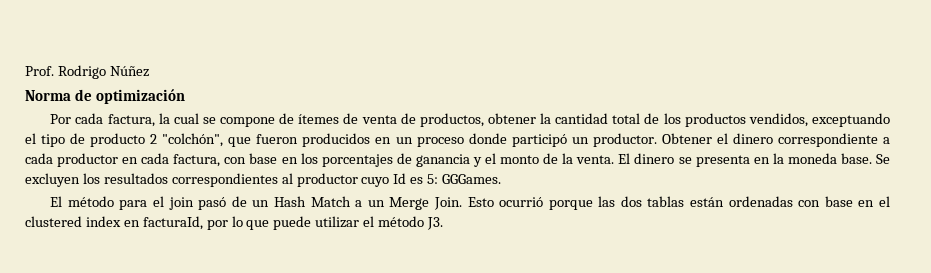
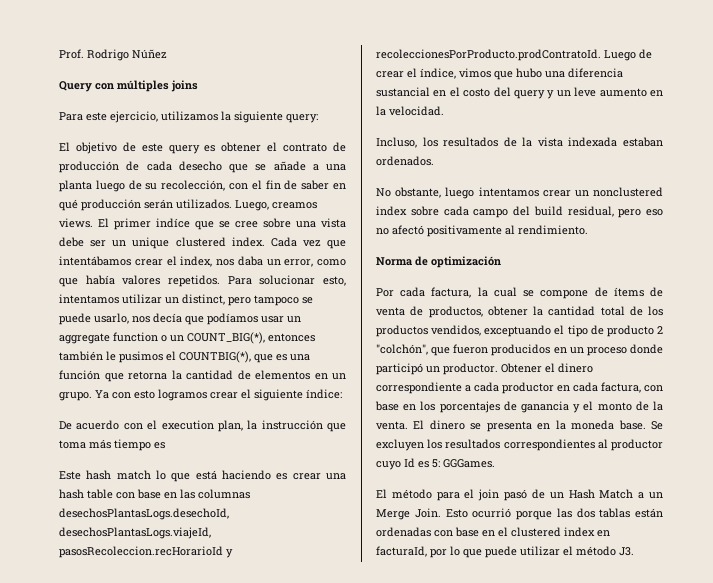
+ Query con múltiples joins
+ Para este ejercicio, utilizamos la siguiente query:
+ El objetivo de este query es obtener el contrato de producción de cada desecho que se añade a una planta luego de su recolección, con el fin de saber en qué producción serán utilizados. Luego, creamos views. El primer indíce que se cree sobre una vista debe ser un unique clustered index. Cada vez que intentábamos crear el index, nos daba un error, como que había valores repetidos. Para solucionar esto, intentamos utilizar un distinct, pero tampoco se puede usarlo, nos decía que podíamos usar un aggregate function o un COUNT_BIG(*), entonces también le pusimos el COUNTBIG(*), que es una función que retorna la cantidad de elementos en un grupo. Ya con esto logramos crear el siguiente índice:
+ De acuerdo con el execution plan, la instrucción que toma más tiempo es
+ Este hash match lo que está haciendo es crear una hash table con base en las columnas desechosPlantasLogs.desechoId, desechosPlantasLogs.viajeId, pasosRecoleccion.recHorarioId y recoleccionesPorProducto.prodContratoId. Luego de crear el índice, vimos que hubo una diferencia sustancial en el costo del query y un leve aumento en la velocidad.
+ Incluso, los resultados de la vista indexada estaban ordenados.
+ No obstante, luego intentamos crear un nonclustered index sobre cada campo del build residual, pero eso no afectó positivamente al rendimiento.
- Por cada factura, la cual se compone de ítemes de venta de productos, obtener la cantidad total de los productos vendidos, exceptuando el tipo de producto 2 "colchón", que fueron producidos en un proceso donde participó un productor.
+ Por cada factura, la cual se compone de ítems de venta de productos, obtener la cantidad total de los productos vendidos, exceptuando el tipo de producto 2 "colchón", que fueron producidos en un proceso donde participó un productor.

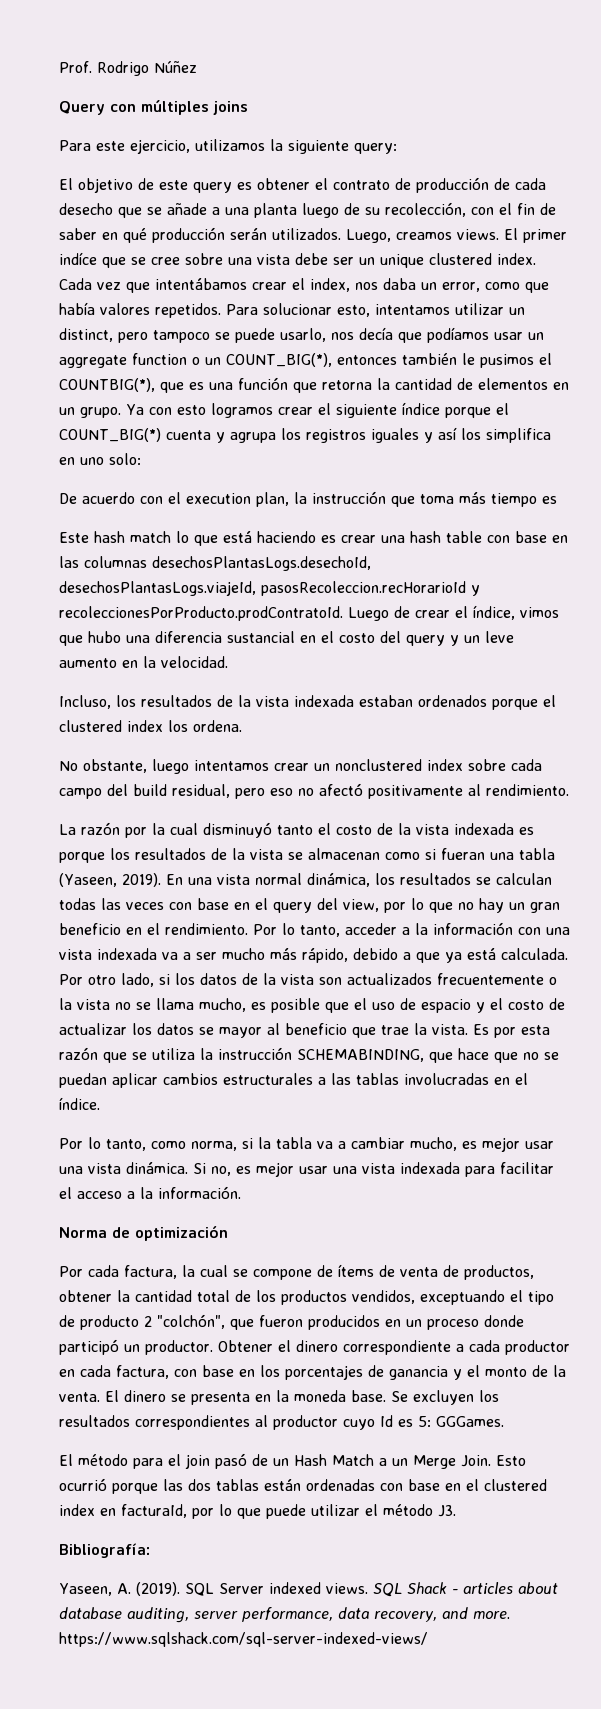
- Ya con esto logramos crear el siguiente índice:
+ Ya con esto logramos crear el siguiente índice porque el COUNT_BIG(*) cuenta y agrupa los registros iguales y así los simplifica en uno solo:
- Incluso, los resultados de la vista indexada estaban ordenados.
+ Incluso, los resultados de la vista indexada estaban ordenados porque el clustered index los ordena.
+ La razón por la cual disminuyó tanto el costo de la vista indexada es porque los resultados de la vista se almacenan como si fueran una tabla (Yaseen, 2019). En una vista normal dinámica, los resultados se calculan todas las veces con base en el query del view, por lo que no hay un gran beneficio en el rendimiento. Por lo tanto, acceder a la información con una vista indexada va a ser mucho más rápido, debido a que ya está calculada. Por otro lado, si los datos de la vista son actualizados frecuentemente o la vista no se llama mucho, es posible que el uso de espacio y el costo de actualizar los datos se mayor al beneficio que trae la vista. Es por esta razón que se utiliza la instrucción SCHEMABINDING, que hace que no se puedan aplicar cambios estructurales a las tablas involucradas en el índice.
+ Por lo tanto, como norma, si la tabla va a cambiar mucho, es mejor usar una vista dinámica. Si no, es mejor usar una vista indexada para facilitar el acceso a la información.
+ Bibliografía:
+ Yaseen, A. (2019). SQL Server indexed views. SQL Shack - articles about database auditing, server performance, data recovery, and more. https://www.sqlshack.com/sql-server-indexed-views/

